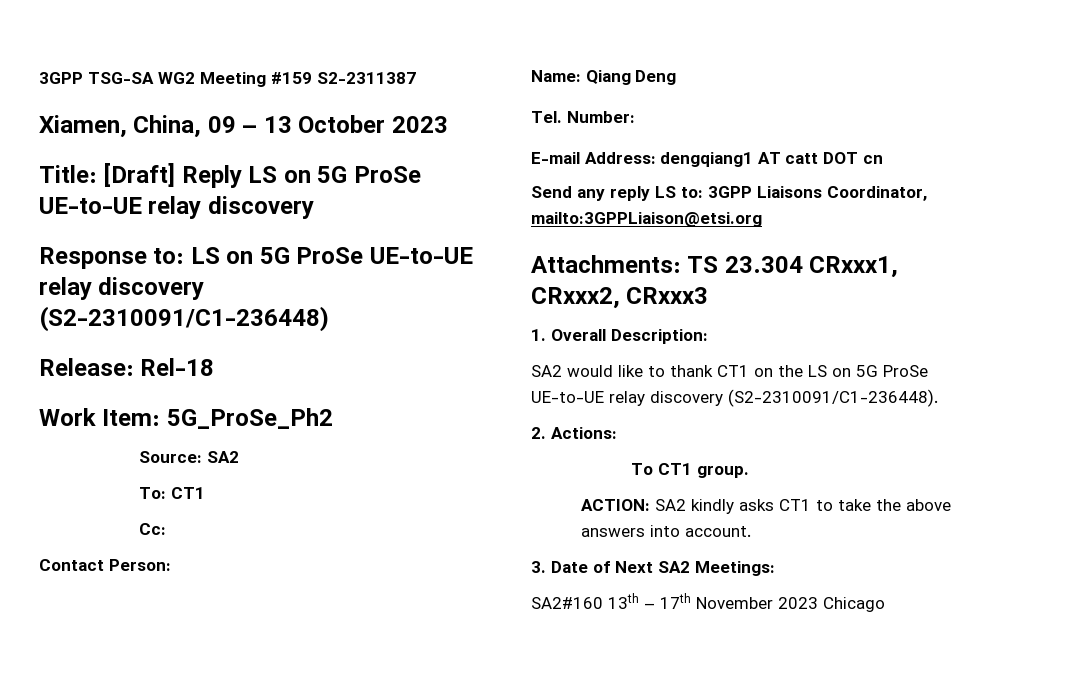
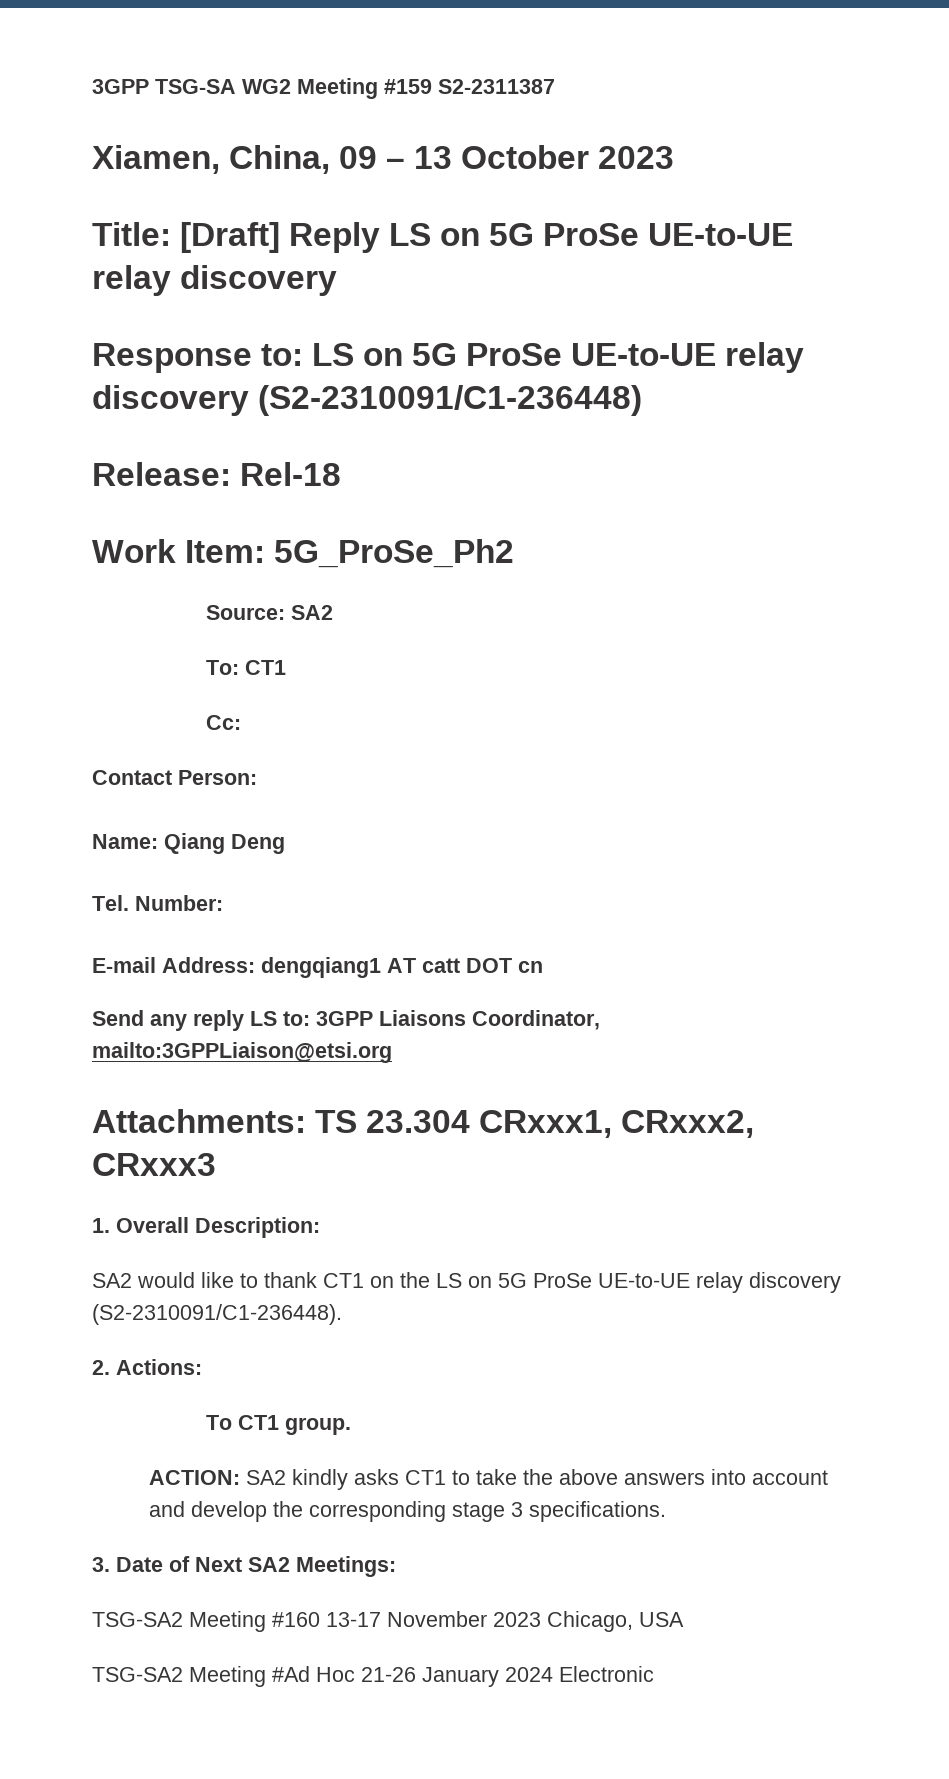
- ACTION: SA2 kindly asks CT1 to take the above answers into account.
+ ACTION: SA2 kindly asks CT1 to take the above answers into account and develop the corresponding stage 3 specifications.
- SA2#160 13th – 17th November 2023 Chicago
+ TSG-SA2 Meeting #160 13-17 November 2023 Chicago, USA
+ TSG-SA2 Meeting #Ad Hoc 21-26 January 2024 Electronic

